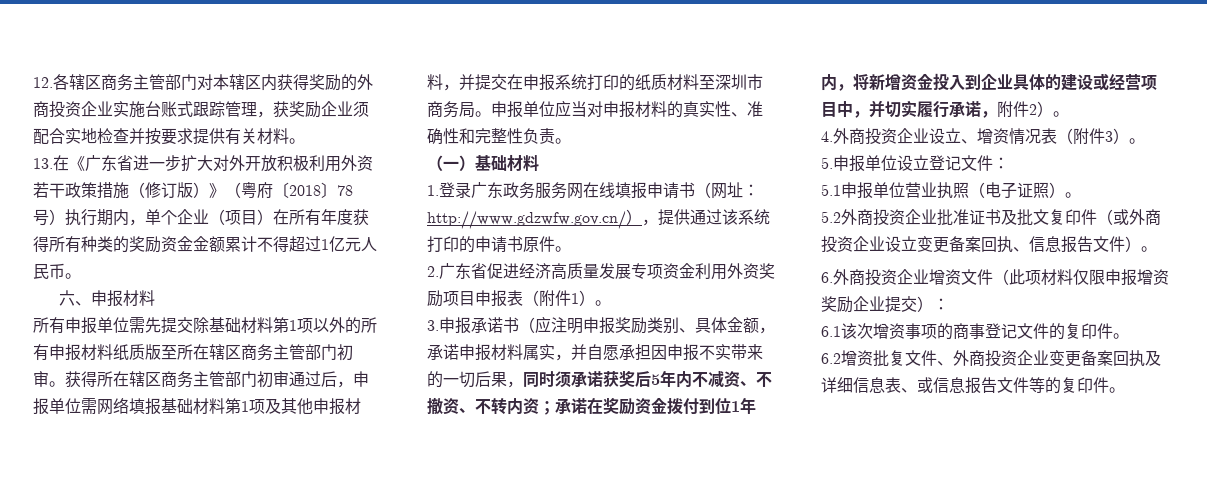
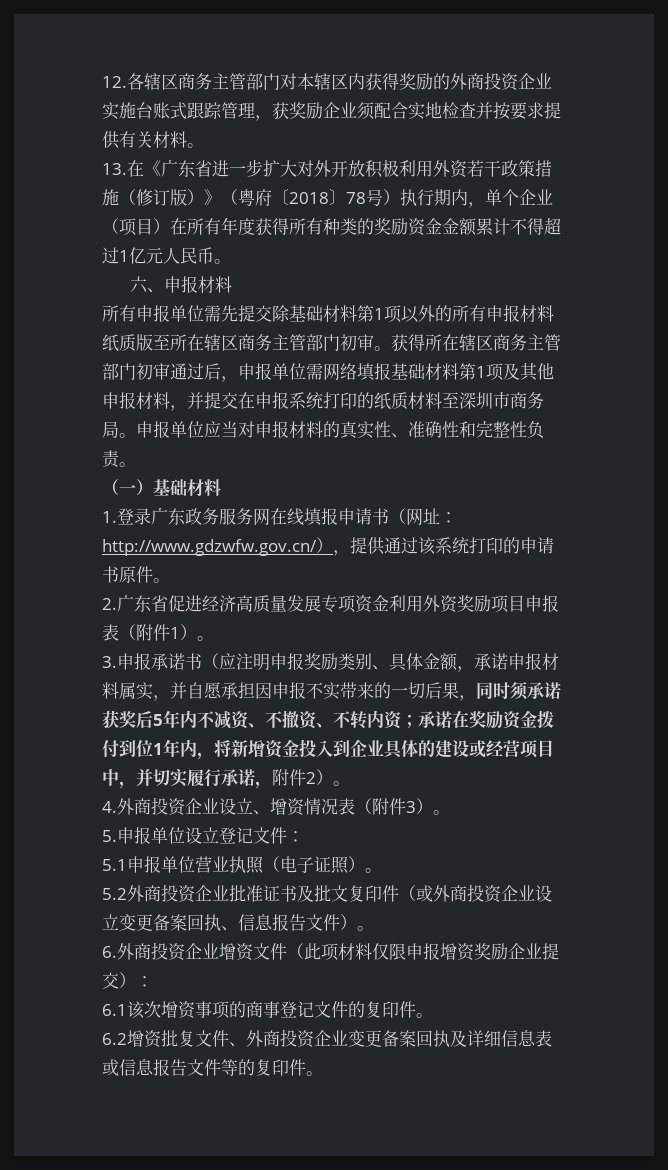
- 6.2增资批复文件、外商投资企业变更备案回执及详细信息表、或信息报告文件等的复印件。
+ 6.2增资批复文件、外商投资企业变更备案回执及详细信息表或信息报告文件等的复印件。

